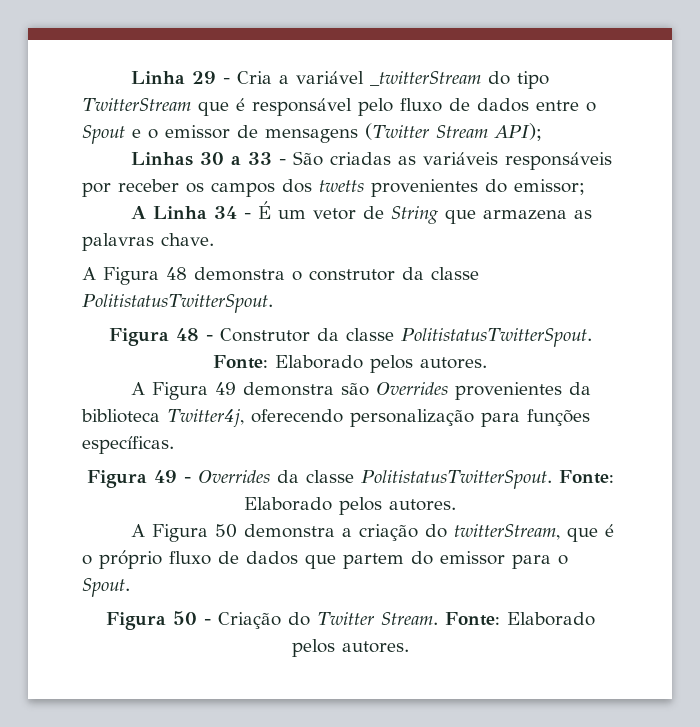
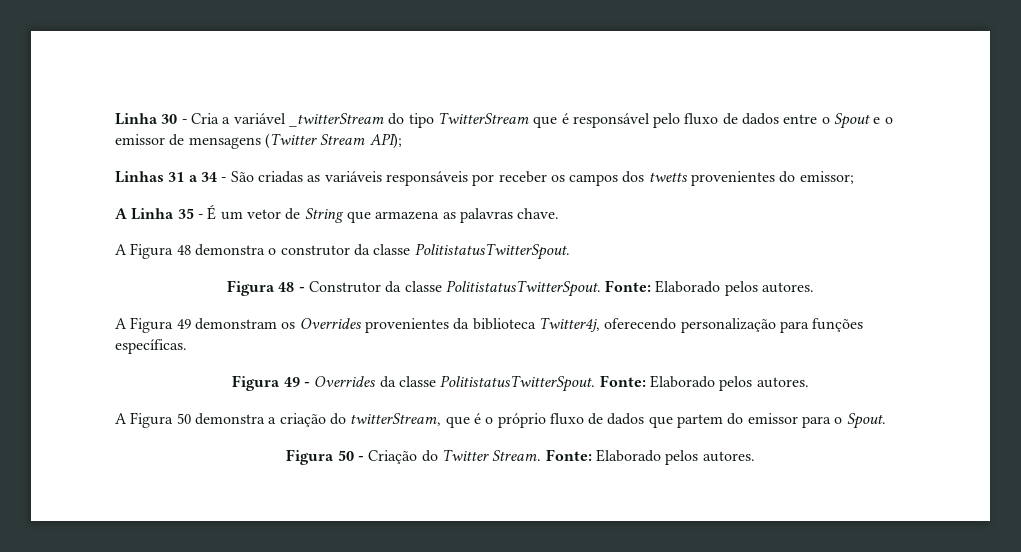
- Linha 29 - Cria a variável _twitterStream do tipo TwitterStream que é responsável pelo fluxo de dados entre o Spout e o emissor de mensagens (Twitter Stream API);
+ Linha 30 - Cria a variável _twitterStream do tipo TwitterStream que é responsável pelo fluxo de dados entre o Spout e o emissor de mensagens (Twitter Stream API);
- Linhas 30 a 33 - São criadas as variáveis responsáveis por receber os campos dos twetts provenientes do emissor;
+ Linhas 31 a 34 - São criadas as variáveis responsáveis por receber os campos dos twetts provenientes do emissor;
- A Linha 34 - É um vetor de String que armazena as palavras chave.
+ A Linha 35 - É um vetor de String que armazena as palavras chave.
- A Figura 49 demonstra são Overrides provenientes da biblioteca Twitter4j, oferecendo personalização para funções específicas.
+ A Figura 49 demonstram os Overrides provenientes da biblioteca Twitter4j, oferecendo personalização para funções específicas.

